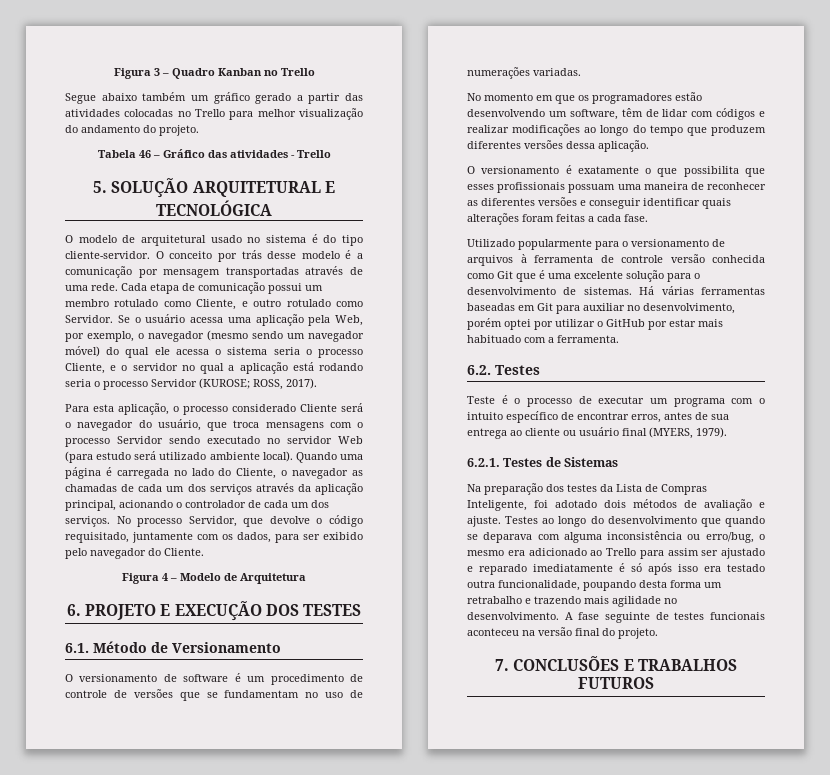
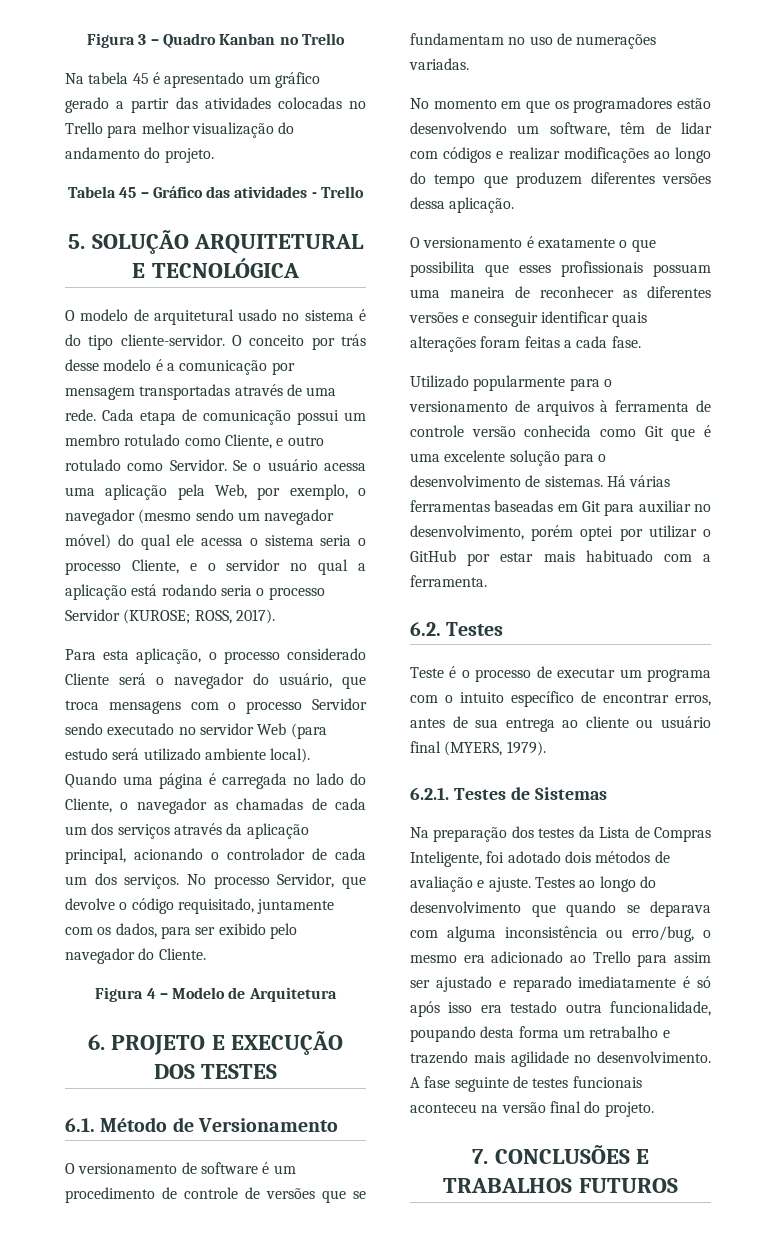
- Segue abaixo também um gráfico gerado a partir das atividades colocadas no Trello para melhor visualização do andamento do projeto.
+ Na tabela 45 é apresentado um gráfico gerado a partir das atividades colocadas no Trello para melhor visualização do andamento do projeto.
- Tabela 46 – Gráfico das atividades - Trello
+ Tabela 45 – Gráfico das atividades - Trello

